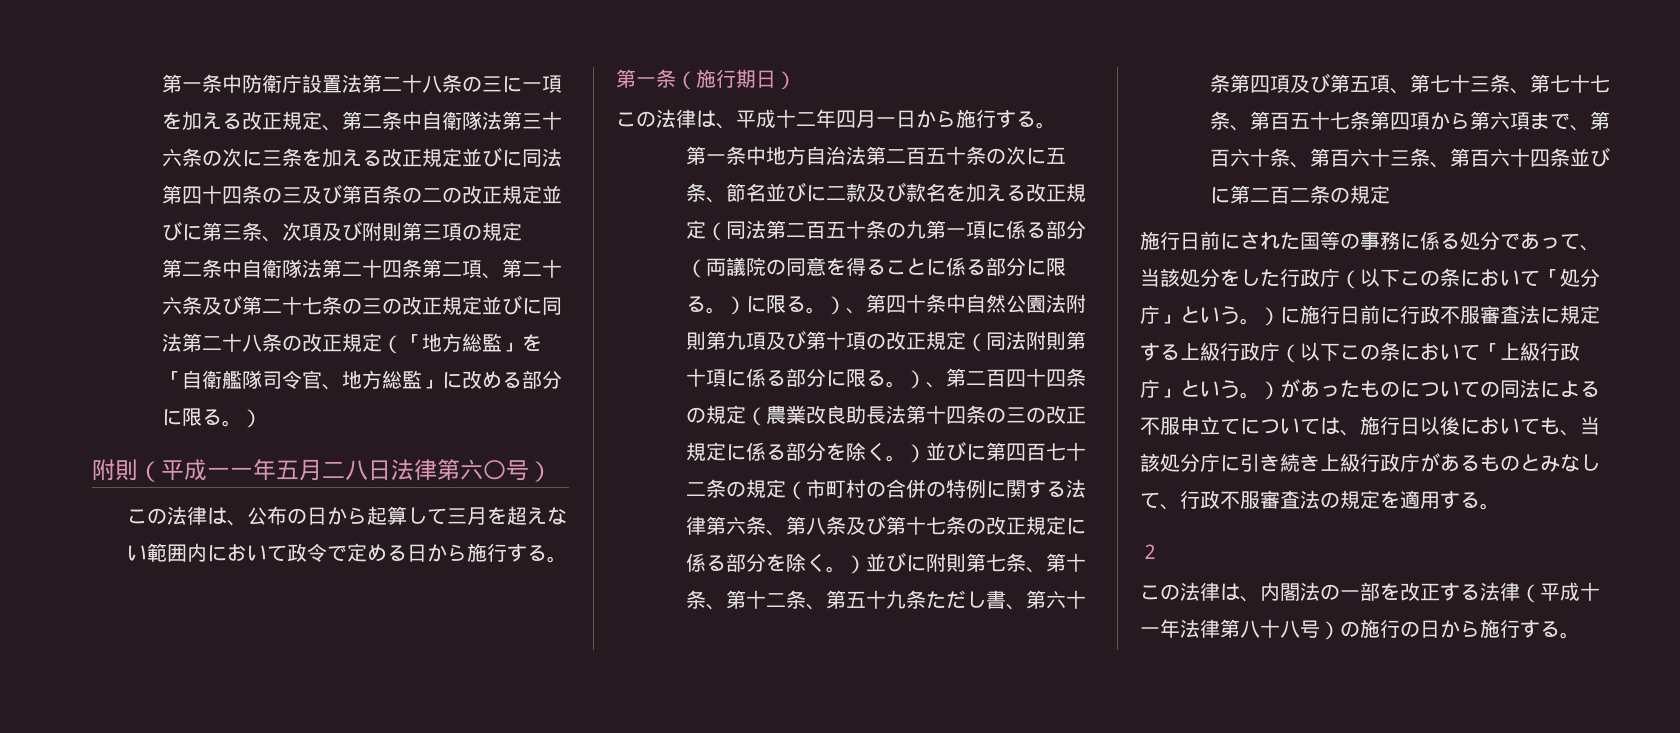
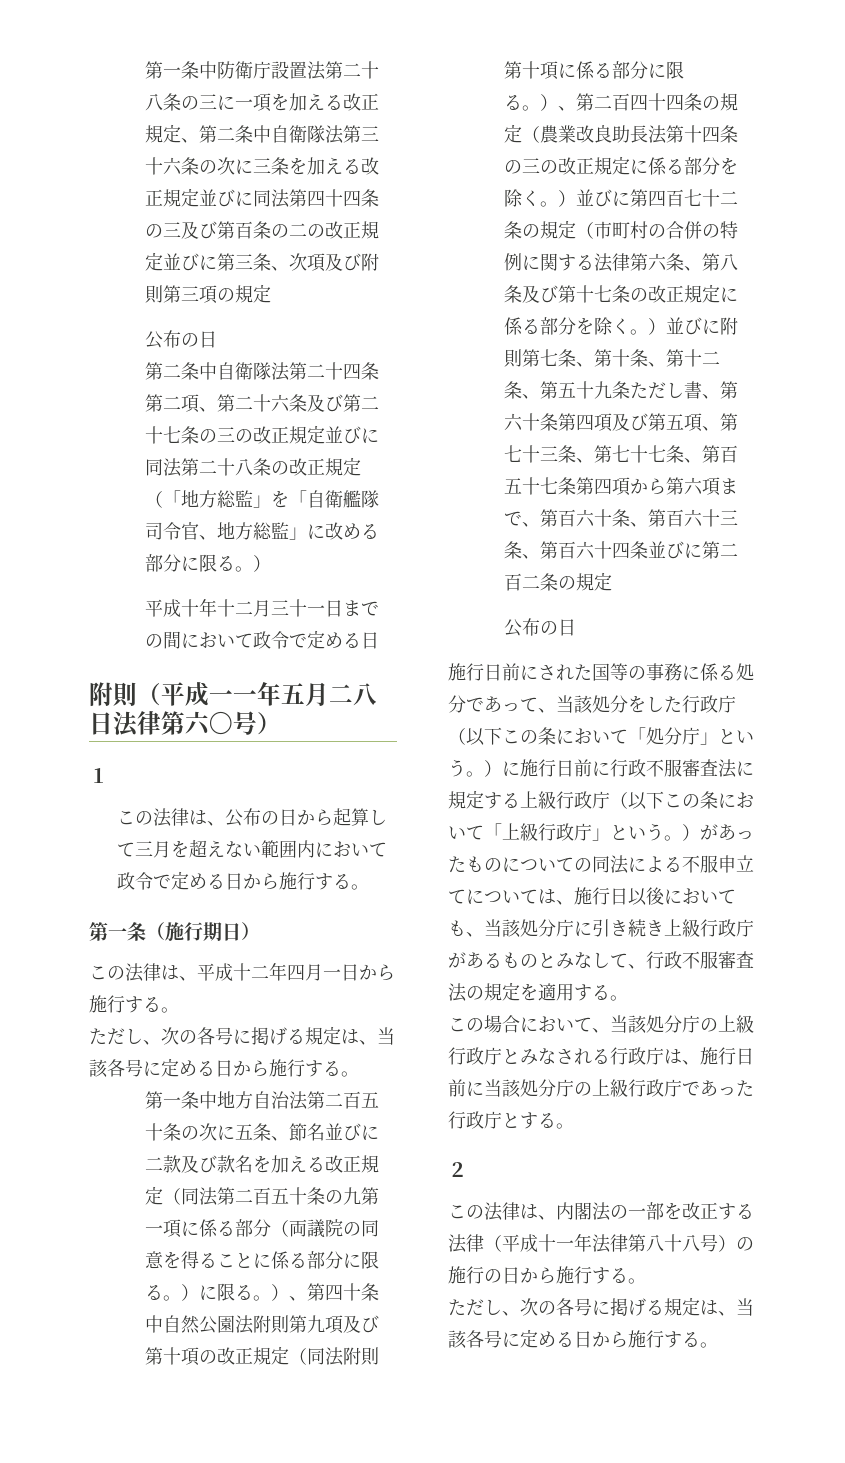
  第一条中防衛庁設置法第二十八条の三に一項を加える改正規定、第二条中自衛隊法第三十六条の次に三条を加える改正規定並びに同法第四十四条の三及び第百条の二の改正規定並びに第三条、次項及び附則第三項の規定
+ 公布の日
+ 平成十年十二月三十一日までの間において政令で定める日
+ １
  この法律は、平成十二年四月一日から施行する。
+ ただし、次の各号に掲げる規定は、当該各号に定める日から施行する。
  第一条中地方自治法第二百五十条の次に五条、節名並びに二款及び款名を加える改正規定（同法第二百五十条の九第一項に係る部分（両議院の同意を得ることに係る部分に限る。）に限る。）、第四十条中自然公園法附則第九項及び第十項の改正規定（同法附則第十項に係る部分に限る。）、第二百四十四条の規定（農業改良助長法第十四条の三の改正規定に係る部分を除く。）並びに第四百七十二条の規定（市町村の合併の特例に関する法律第六条、第八条及び第十七条の改正規定に係る部分を除く。）並びに附則第七条、第十条、第十二条、第五十九条ただし書、第六十条第四項及び第五項、第七十三条、第七十七条、第百五十七条第四項から第六項まで、第百六十条、第百六十三条、第百六十四条並びに第二百二条の規定
+ 公布の日
+ この場合において、当該処分庁の上級行政庁とみなされる行政庁は、施行日前に当該処分庁の上級行政庁であった行政庁とする。
  この法律は、内閣法の一部を改正する法律（平成十一年法律第八十八号）の施行の日から施行する。
+ ただし、次の各号に掲げる規定は、当該各号に定める日から施行する。

